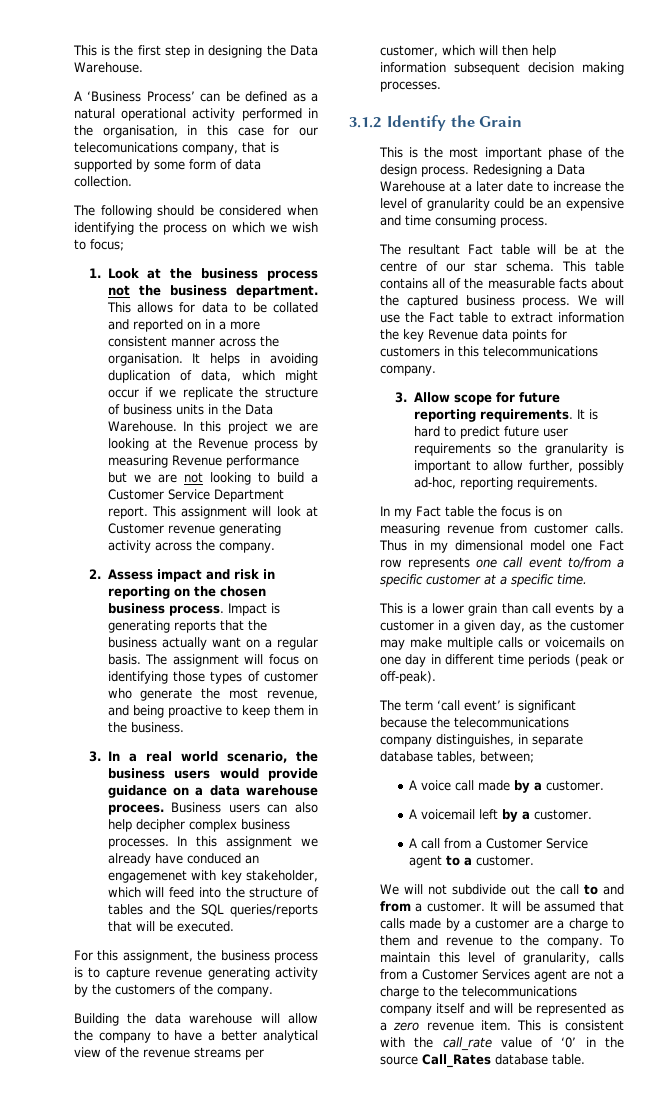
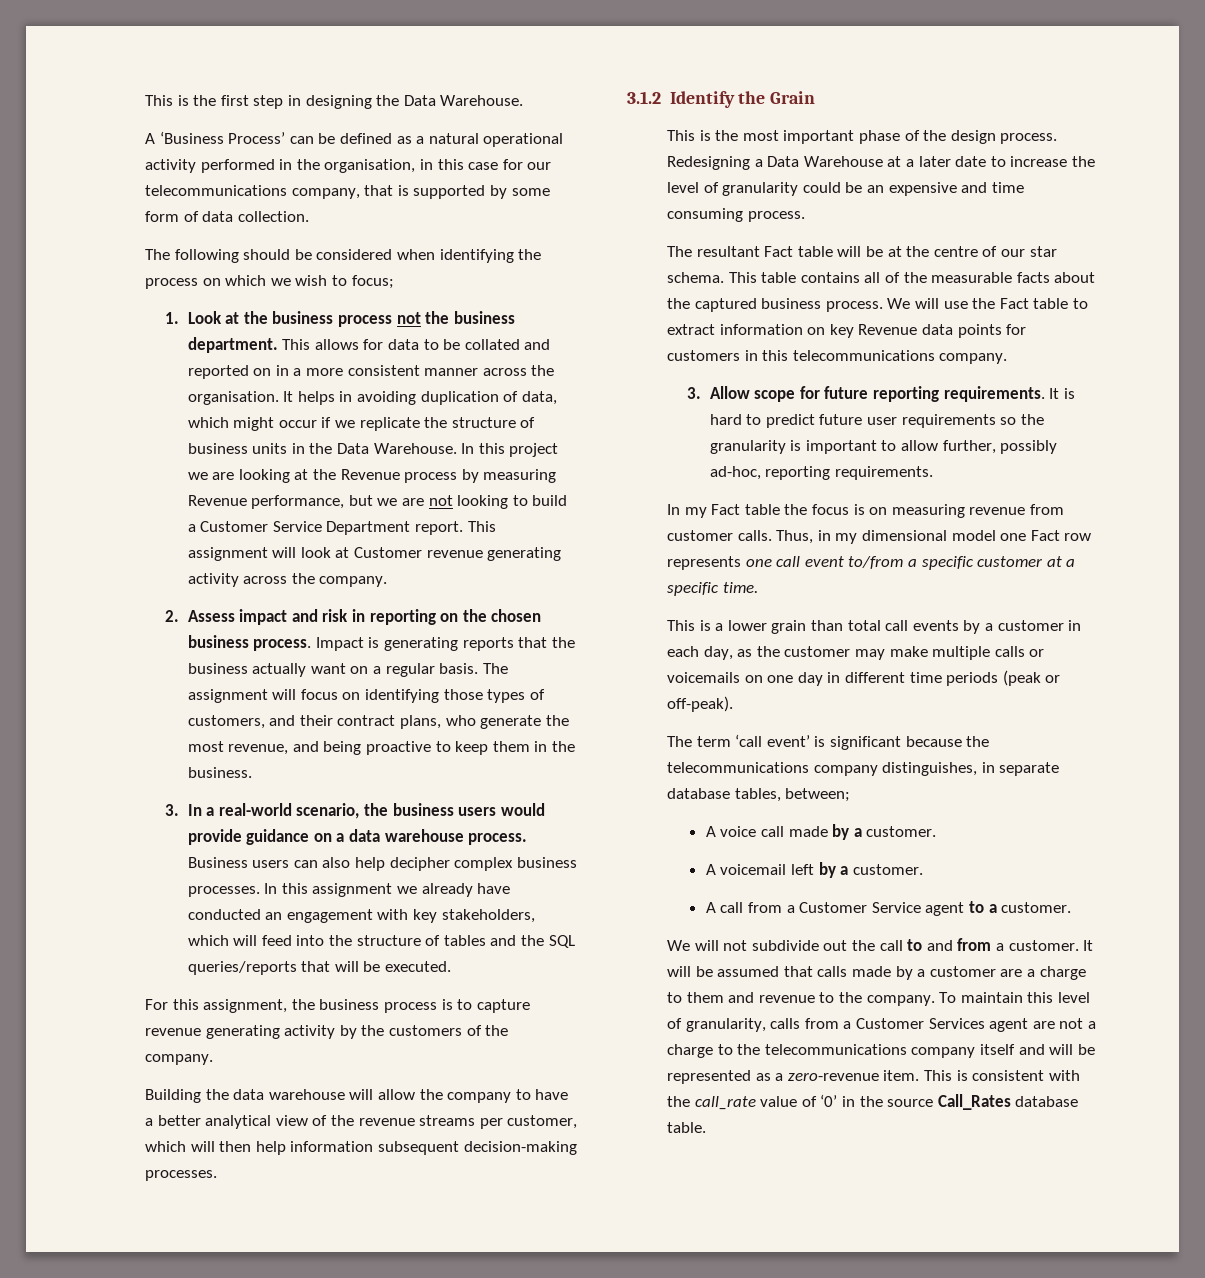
- A ‘Business Process’ can be defined as a natural operational activity performed in the organisation, in this case for our telecomunications company, that is supported by some form of data collection.
+ A ‘Business Process’ can be defined as a natural operational activity performed in the organisation, in this case for our telecommunications company, that is supported by some form of data collection.
- In this project we are looking at the Revenue process by measuring Revenue performance but we are not looking to build a Customer Service Department report.
+ In this project we are looking at the Revenue process by measuring Revenue performance, but we are not looking to build a Customer Service Department report.
- The assignment will focus on identifying those types of customer who generate the most revenue, and being proactive to keep them in the business.
+ The assignment will focus on identifying those types of customers, and their contract plans, who generate the most revenue, and being proactive to keep them in the business.
- 3. In a real world scenario, the business users would provide guidance on a data warehouse procees.
+ 3. In a real-world scenario, the business users would provide guidance on a data warehouse process.
- In this assignment we already have conduced an engagemenet with key stakeholder, which will feed into the structure of tables and the SQL queries/reports that will be executed.
+ In this assignment we already have conducted an engagement with key stakeholders, which will feed into the structure of tables and the SQL queries/reports that will be executed.
- Building the data warehouse will allow the company to have a better analytical view of the revenue streams per customer, which will then help information subsequent decision making processes.
+ Building the data warehouse will allow the company to have a better analytical view of the revenue streams per customer, which will then help information subsequent decision-making processes.
- We will use the Fact table to extract information the key Revenue data points for customers in this telecommunications company.
+ We will use the Fact table to extract information on key Revenue data points for customers in this telecommunications company.
- Thus in my dimensional model one Fact row represents one call event to/from a specific customer at a specific time.
+ Thus, in my dimensional model one Fact row represents one call event to/from a specific customer at a specific time.
- This is a lower grain than call events by a customer in a given day, as the customer may make multiple calls or voicemails on one day in different time periods (peak or off-peak).
+ This is a lower grain than total call events by a customer in each day, as the customer may make multiple calls or voicemails on one day in different time periods (peak or off-peak).
- To maintain this level of granularity, calls from a Customer Services agent are not a charge to the telecommunications company itself and will be represented as a zero revenue item.
+ To maintain this level of granularity, calls from a Customer Services agent are not a charge to the telecommunications company itself and will be represented as a zero-revenue item.

